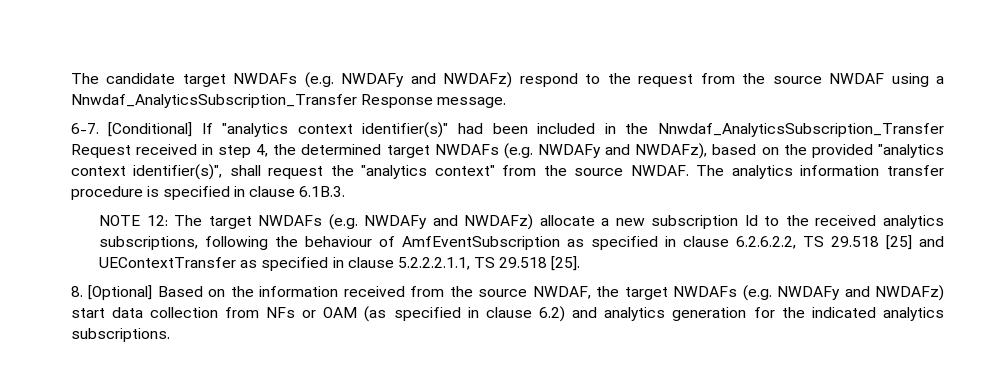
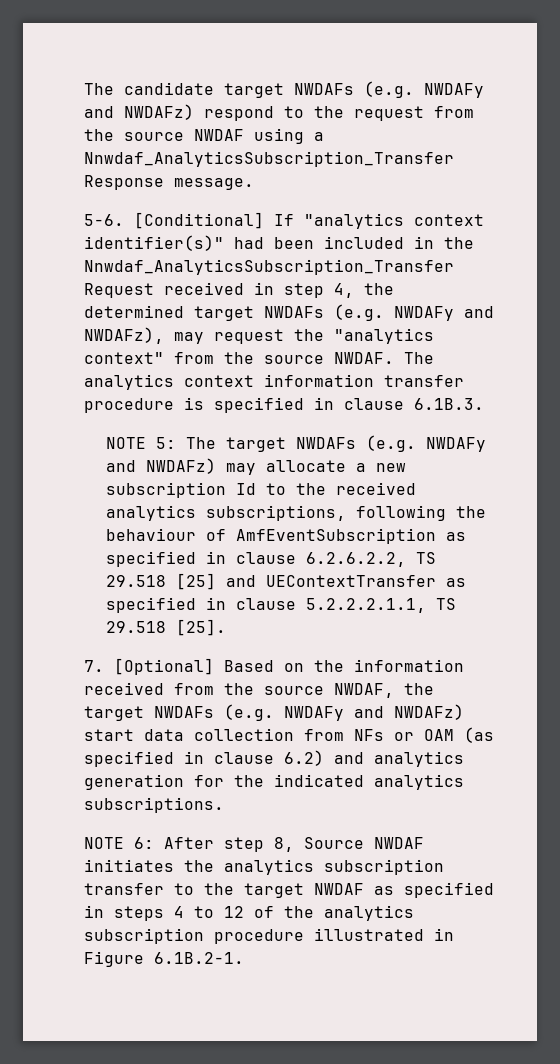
- 6-7.
+ 5-6.
- [Conditional] If "analytics context identifier(s)" had been included in the Nnwdaf_AnalyticsSubscription_Transfer Request received in step 4, the determined target NWDAFs (e.g. NWDAFy and NWDAFz), based on the provided "analytics context identifier(s)", shall request the "analytics context" from the source NWDAF.
+ [Conditional] If "analytics context identifier(s)" had been included in the Nnwdaf_AnalyticsSubscription_Transfer Request received in step 4, the determined target NWDAFs (e.g. NWDAFy and NWDAFz), may request the "analytics context" from the source NWDAF.
- The analytics information transfer procedure is specified in clause 6.1B.3.
+ The analytics context information transfer procedure is specified in clause 6.1B.3.
- NOTE 12: The target NWDAFs (e.g. NWDAFy and NWDAFz) allocate a new subscription Id to the received analytics subscriptions, following the behaviour of AmfEventSubscription as specified in clause 6.2.6.2.2, TS 29.518 [25] and UEContextTransfer as specified in clause 5.2.2.2.1.1, TS 29.518 [25].
+ NOTE 5: The target NWDAFs (e.g. NWDAFy and NWDAFz) may allocate a new subscription Id to the received analytics subscriptions, following the behaviour of AmfEventSubscription as specified in clause 6.2.6.2.2, TS 29.518 [25] and UEContextTransfer as specified in clause 5.2.2.2.1.1, TS 29.518 [25].
- 8. [Optional] Based on the information received from the source NWDAF, the target NWDAFs (e.g. NWDAFy and NWDAFz) start data collection from NFs or OAM (as specified in clause 6.2) and analytics generation for the indicated analytics subscriptions.
+ 7. [Optional] Based on the information received from the source NWDAF, the target NWDAFs (e.g. NWDAFy and NWDAFz) start data collection from NFs or OAM (as specified in clause 6.2) and analytics generation for the indicated analytics subscriptions.
+ NOTE 6: After step 8, Source NWDAF initiates the analytics subscription transfer to the target NWDAF as specified in steps 4 to 12 of the analytics subscription procedure illustrated in Figure 6.1B.2-1.

